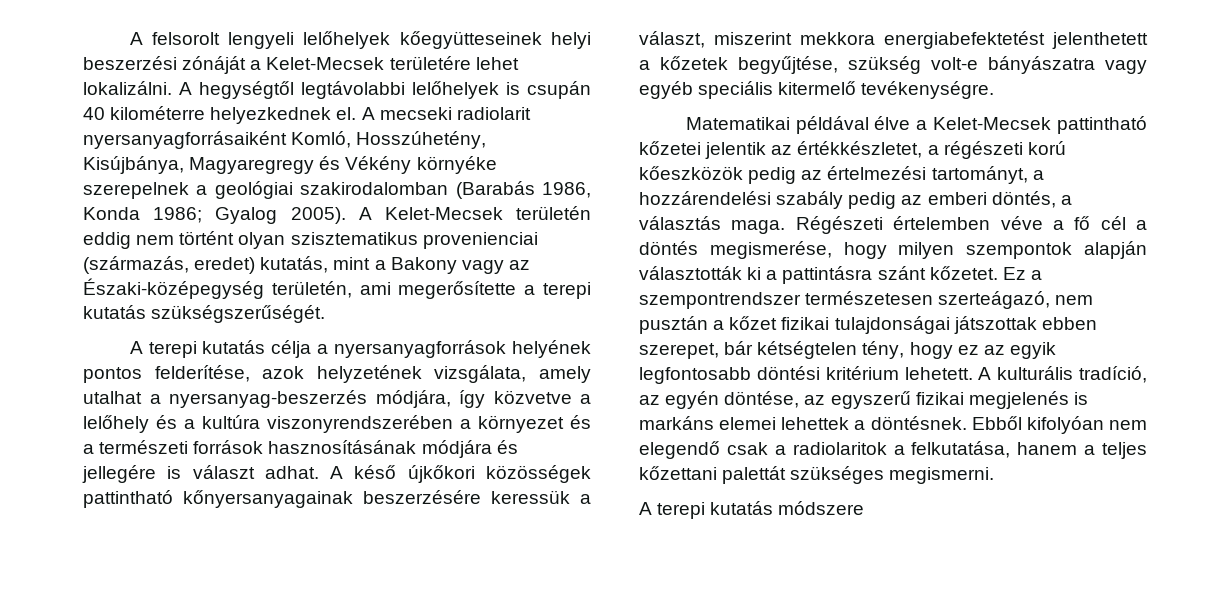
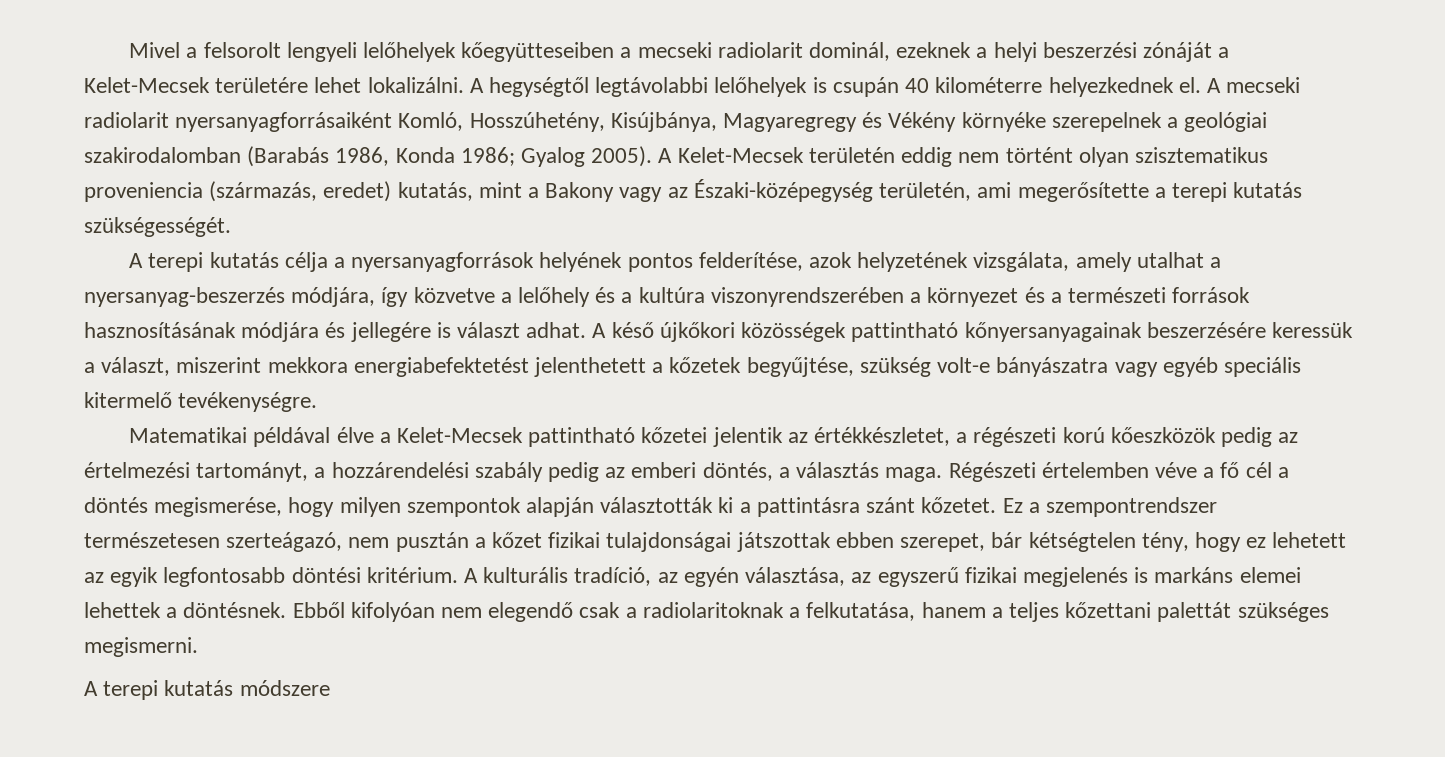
- A felsorolt lengyeli lelőhelyek kőegyütteseinek helyi beszerzési zónáját a Kelet-Mecsek területére lehet lokalizálni.
+ Mivel a felsorolt lengyeli lelőhelyek kőegyütteseiben a mecseki radiolarit dominál, ezeknek a helyi beszerzési zónáját a Kelet-Mecsek területére lehet lokalizálni.
- A Kelet-Mecsek területén eddig nem történt olyan szisztematikus provenienciai (származás, eredet) kutatás, mint a Bakony vagy az Északi-középegység területén, ami megerősítette a terepi kutatás szükségszerűségét.
+ A Kelet-Mecsek területén eddig nem történt olyan szisztematikus proveniencia (származás, eredet) kutatás, mint a Bakony vagy az Északi-középegység területén, ami megerősítette a terepi kutatás szükségességét.
- Ez a szempontrendszer természetesen szerteágazó, nem pusztán a kőzet fizikai tulajdonságai játszottak ebben szerepet, bár kétségtelen tény, hogy ez az egyik legfontosabb döntési kritérium lehetett.
+ Ez a szempontrendszer természetesen szerteágazó, nem pusztán a kőzet fizikai tulajdonságai játszottak ebben szerepet, bár kétségtelen tény, hogy ez lehetett az egyik legfontosabb döntési kritérium.
- A kulturális tradíció, az egyén döntése, az egyszerű fizikai megjelenés is markáns elemei lehettek a döntésnek.
+ A kulturális tradíció, az egyén választása, az egyszerű fizikai megjelenés is markáns elemei lehettek a döntésnek.
- Ebből kifolyóan nem elegendő csak a radiolaritok a felkutatása, hanem a teljes kőzettani palettát szükséges megismerni.
+ Ebből kifolyóan nem elegendő csak a radiolaritoknak a felkutatása, hanem a teljes kőzettani palettát szükséges megismerni.

